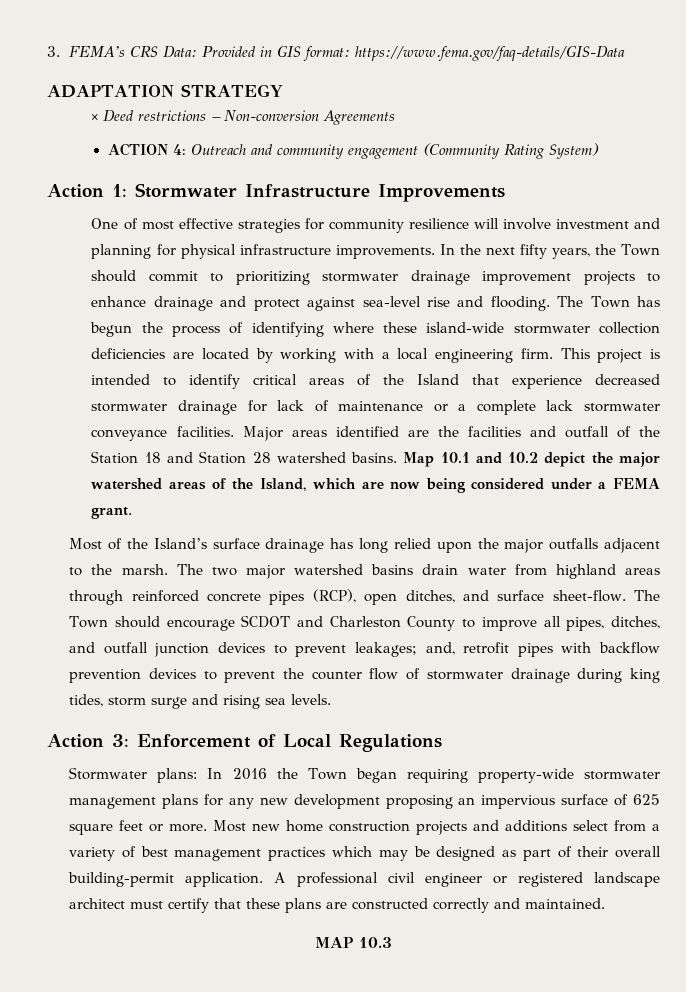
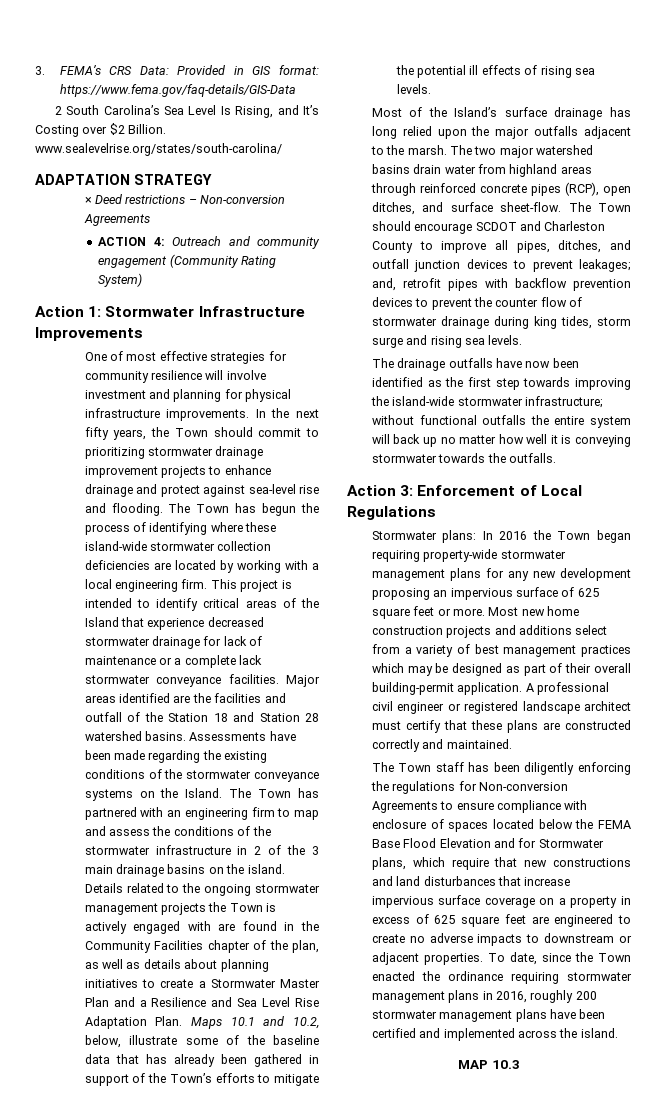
+ 2 South Carolina’s Sea Level Is Rising, and It’s Costing over $2 Billion. www.sealevelrise.org/states/south-carolina/
- Map 10.1 and 10.2 depict the major watershed areas of the Island, which are now being considered under a FEMA grant.
+ Assessments have been made regarding the existing conditions of the stormwater conveyance systems on the Island. The Town has partnered with an engineering firm to map and assess the conditions of the stormwater infrastructure in 2 of the 3 main drainage basins on the island. Details related to the ongoing stormwater management projects the Town is actively engaged with are found in the Community Facilities chapter of the plan, as well as details about planning initiatives to create a Stormwater Master Plan and a Resilience and Sea Level Rise Adaptation Plan. Maps 10.1 and 10.2, below, illustrate some of the baseline data that has already been gathered in support of the Town’s efforts to mitigate the potential ill effects of rising sea levels.
+ The drainage outfalls have now been identified as the first step towards improving the island-wide stormwater infrastructure; without functional outfalls the entire system will back up no matter how well it is conveying stormwater towards the outfalls.
+ The Town staff has been diligently enforcing the regulations for Non-conversion Agreements to ensure compliance with enclosure of spaces located below the FEMA Base Flood Elevation and for Stormwater plans, which require that new constructions and land disturbances that increase impervious surface coverage on a property in excess of 625 square feet are engineered to create no adverse impacts to downstream or adjacent properties. To date, since the Town enacted the ordinance requiring stormwater management plans in 2016, roughly 200 stormwater management plans have been certified and implemented across the island.

